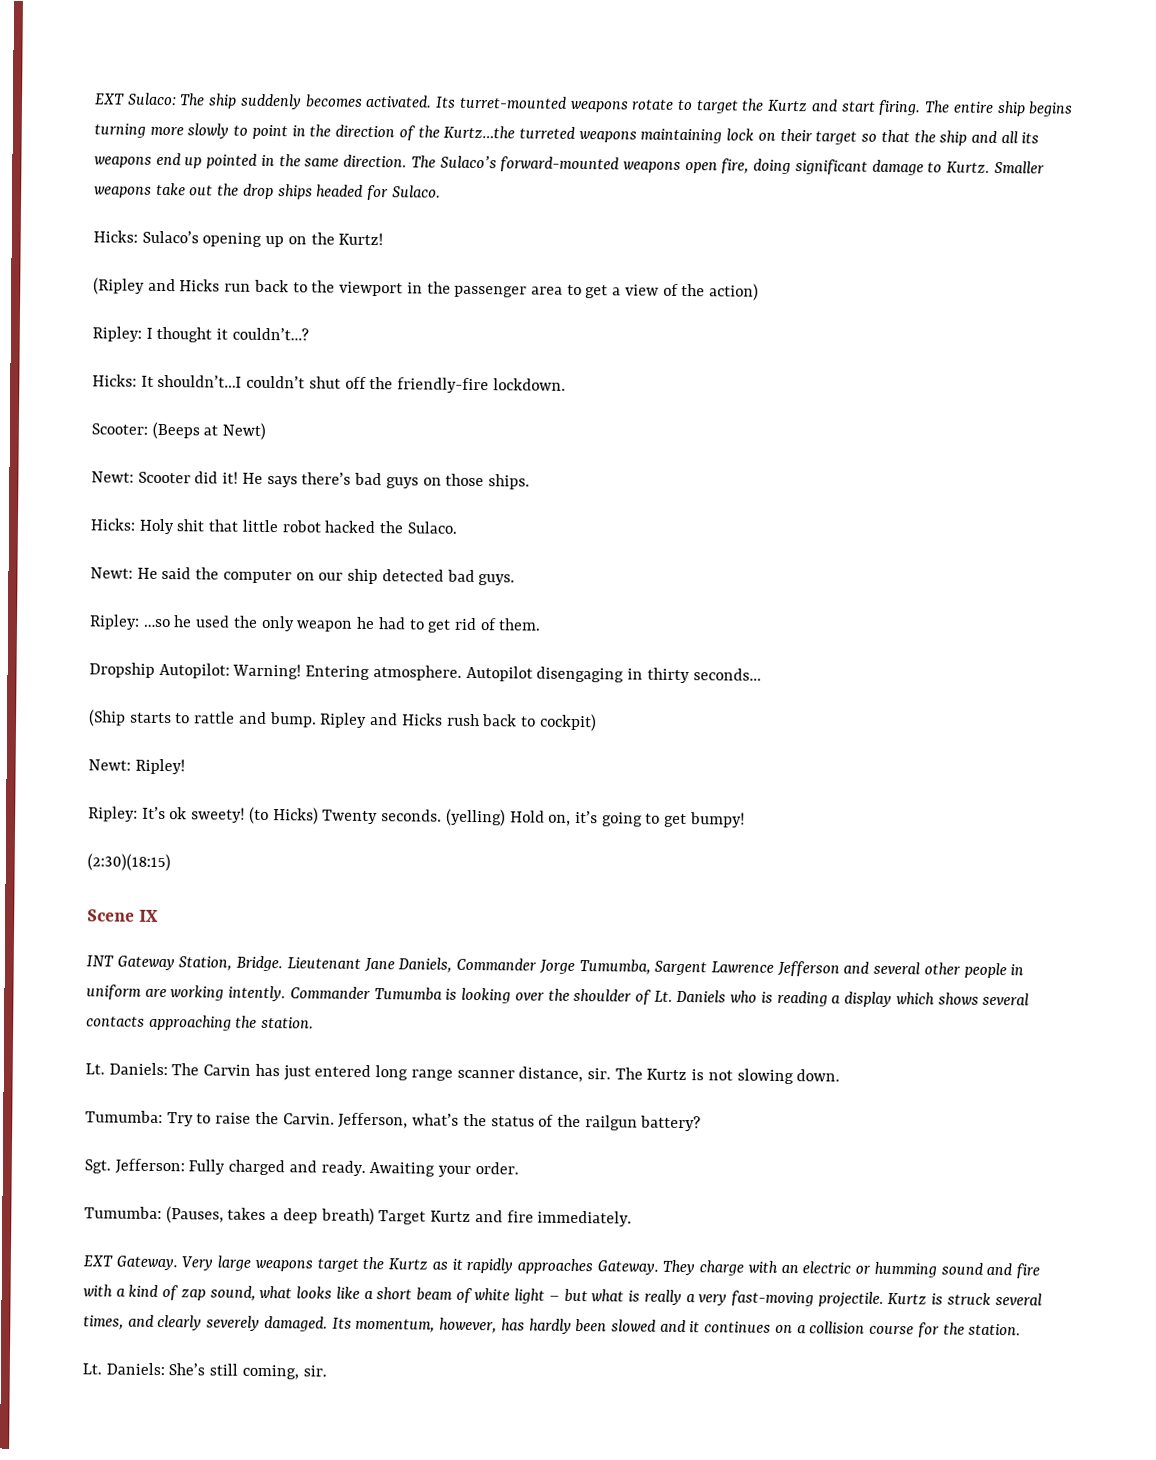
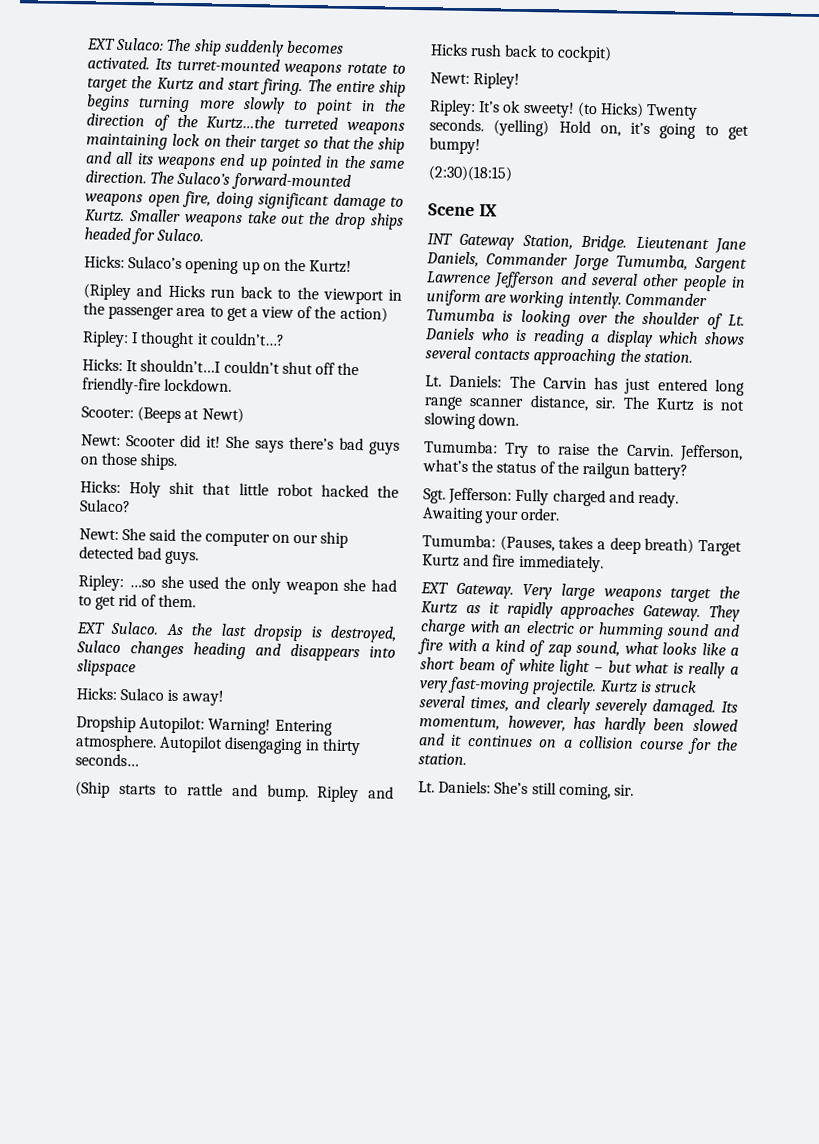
- He says there’s bad guys on those ships.
+ She says there’s bad guys on those ships.
- Hicks: Holy shit that little robot hacked the Sulaco.
- Newt: He said the computer on our ship detected bad guys.
+ Hicks: Holy shit that little robot hacked the Sulaco?
+ Newt: She said the computer on our ship detected bad guys.
- Ripley: …so he used the only weapon he had to get rid of them.
+ Ripley: …so she used the only weapon she had to get rid of them.
+ EXT Sulaco. As the last dropsip is destroyed, Sulaco changes heading and disappears into slipspace
+ Hicks: Sulaco is away!

